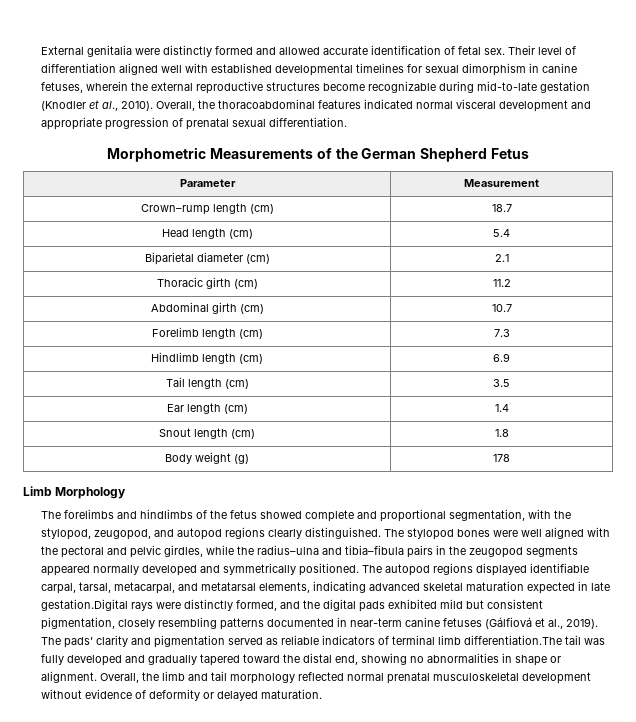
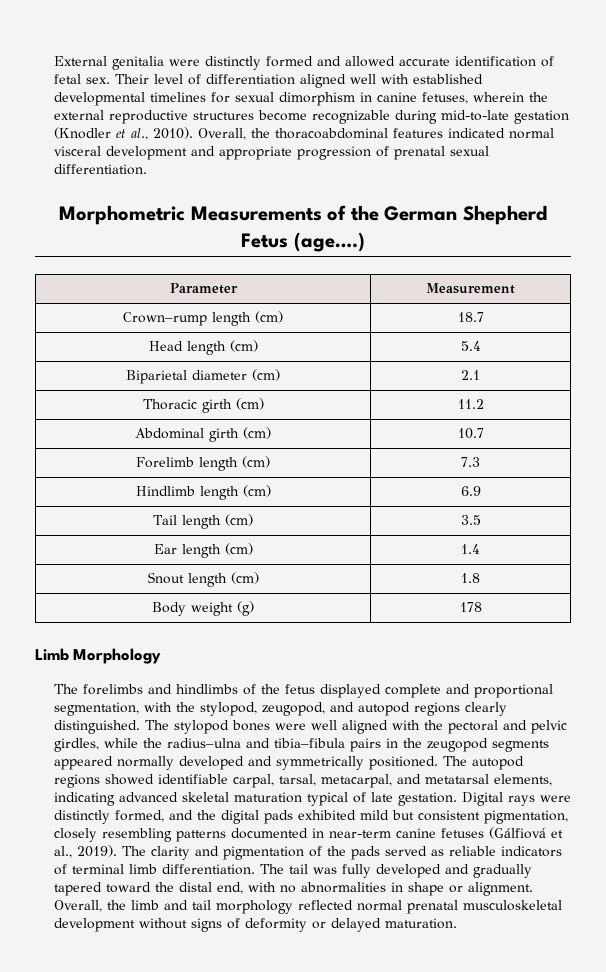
- Morphometric Measurements of the German Shepherd Fetus
+ Morphometric Measurements of the German Shepherd Fetus (age….)
- The forelimbs and hindlimbs of the fetus showed complete and proportional segmentation, with the stylopod, zeugopod, and autopod regions clearly distinguished.
+ The forelimbs and hindlimbs of the fetus displayed complete and proportional segmentation, with the stylopod, zeugopod, and autopod regions clearly distinguished.
- The autopod regions displayed identifiable carpal, tarsal, metacarpal, and metatarsal elements, indicating advanced skeletal maturation expected in late gestation.Digital rays were distinctly formed, and the digital pads exhibited mild but consistent pigmentation, closely resembling patterns documented in near-term canine fetuses (Gálfiová et al., 2019).
+ The autopod regions showed identifiable carpal, tarsal, metacarpal, and metatarsal elements, indicating advanced skeletal maturation typical of late gestation. Digital rays were distinctly formed, and the digital pads exhibited mild but consistent pigmentation, closely resembling patterns documented in near-term canine fetuses (Gálfiová et al., 2019).
- The pads’ clarity and pigmentation served as reliable indicators of terminal limb differentiation.The tail was fully developed and gradually tapered toward the distal end, showing no abnormalities in shape or alignment.
+ The clarity and pigmentation of the pads served as reliable indicators of terminal limb differentiation. The tail was fully developed and gradually tapered toward the distal end, with no abnormalities in shape or alignment.
- Overall, the limb and tail morphology reflected normal prenatal musculoskeletal development without evidence of deformity or delayed maturation.
+ Overall, the limb and tail morphology reflected normal prenatal musculoskeletal development without signs of deformity or delayed maturation.

